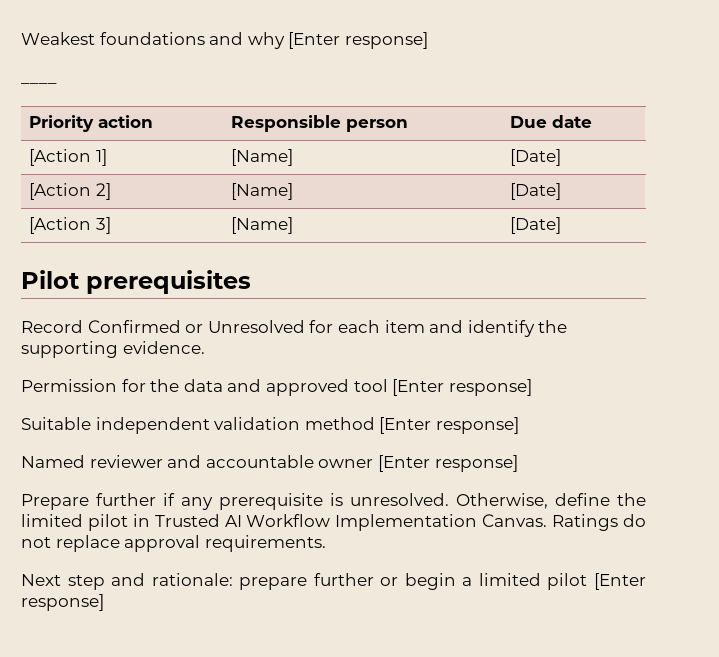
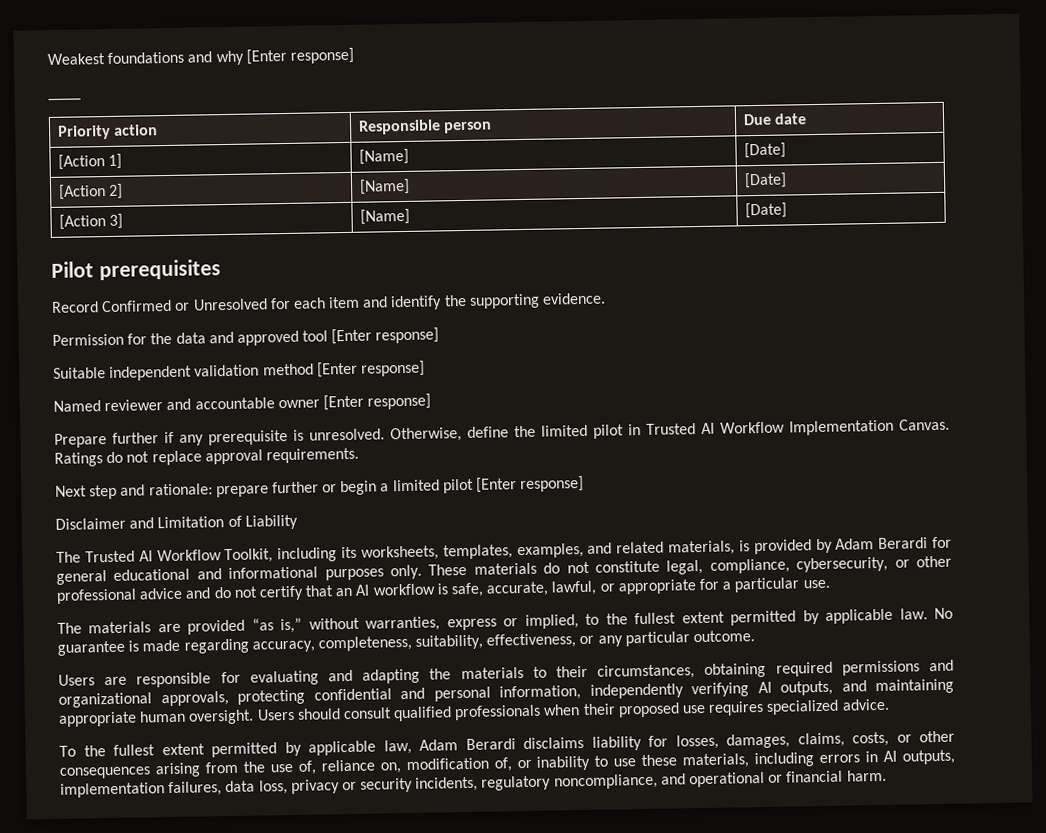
+ Disclaimer and Limitation of Liability
+ The Trusted AI Workflow Toolkit, including its worksheets, templates, examples, and related materials, is provided by Adam Berardi for general educational and informational purposes only. These materials do not constitute legal, compliance, cybersecurity, or other professional advice and do not certify that an AI workflow is safe, accurate, lawful, or appropriate for a particular use.
+ The materials are provided “as is,” without warranties, express or implied, to the fullest extent permitted by applicable law. No guarantee is made regarding accuracy, completeness, suitability, effectiveness, or any particular outcome.
+ Users are responsible for evaluating and adapting the materials to their circumstances, obtaining required permissions and organizational approvals, protecting confidential and personal information, independently verifying AI outputs, and maintaining appropriate human oversight. Users should consult qualified professionals when their proposed use requires specialized advice.
+ To the fullest extent permitted by applicable law, Adam Berardi disclaims liability for losses, damages, claims, costs, or other consequences arising from the use of, reliance on, modification of, or inability to use these materials, including errors in AI outputs, implementation failures, data loss, privacy or security incidents, regulatory noncompliance, and operational or financial harm.

